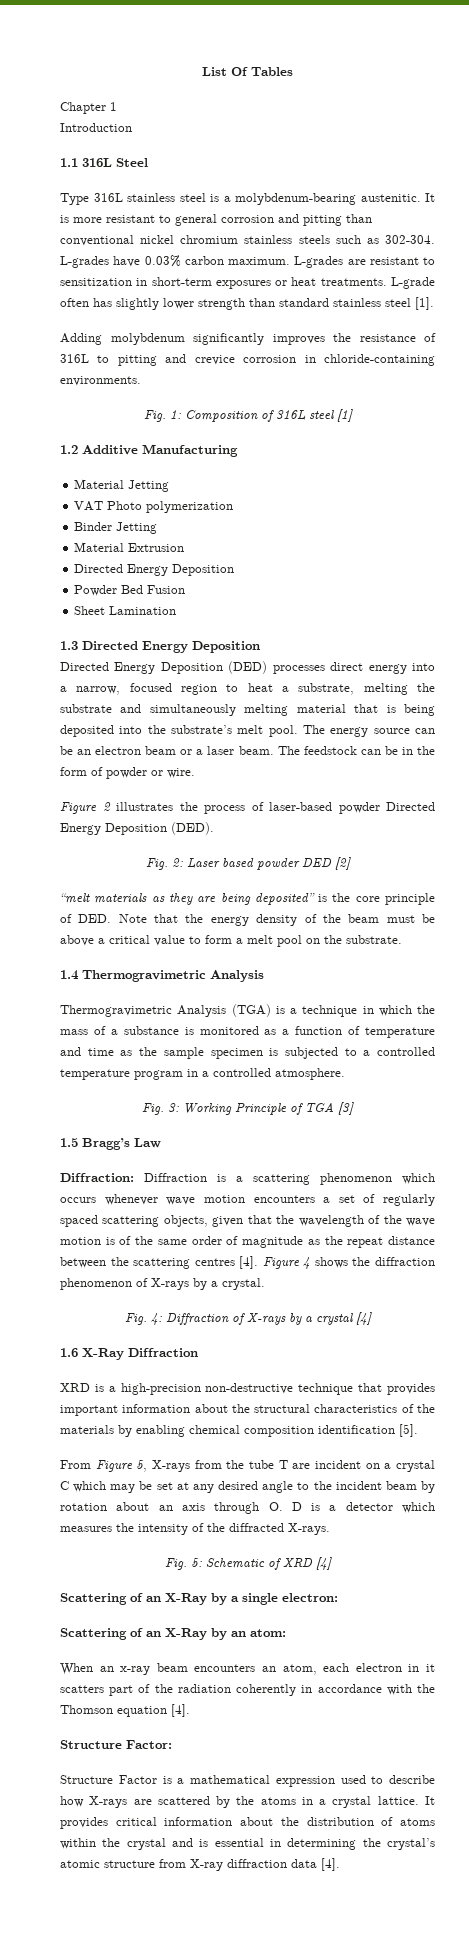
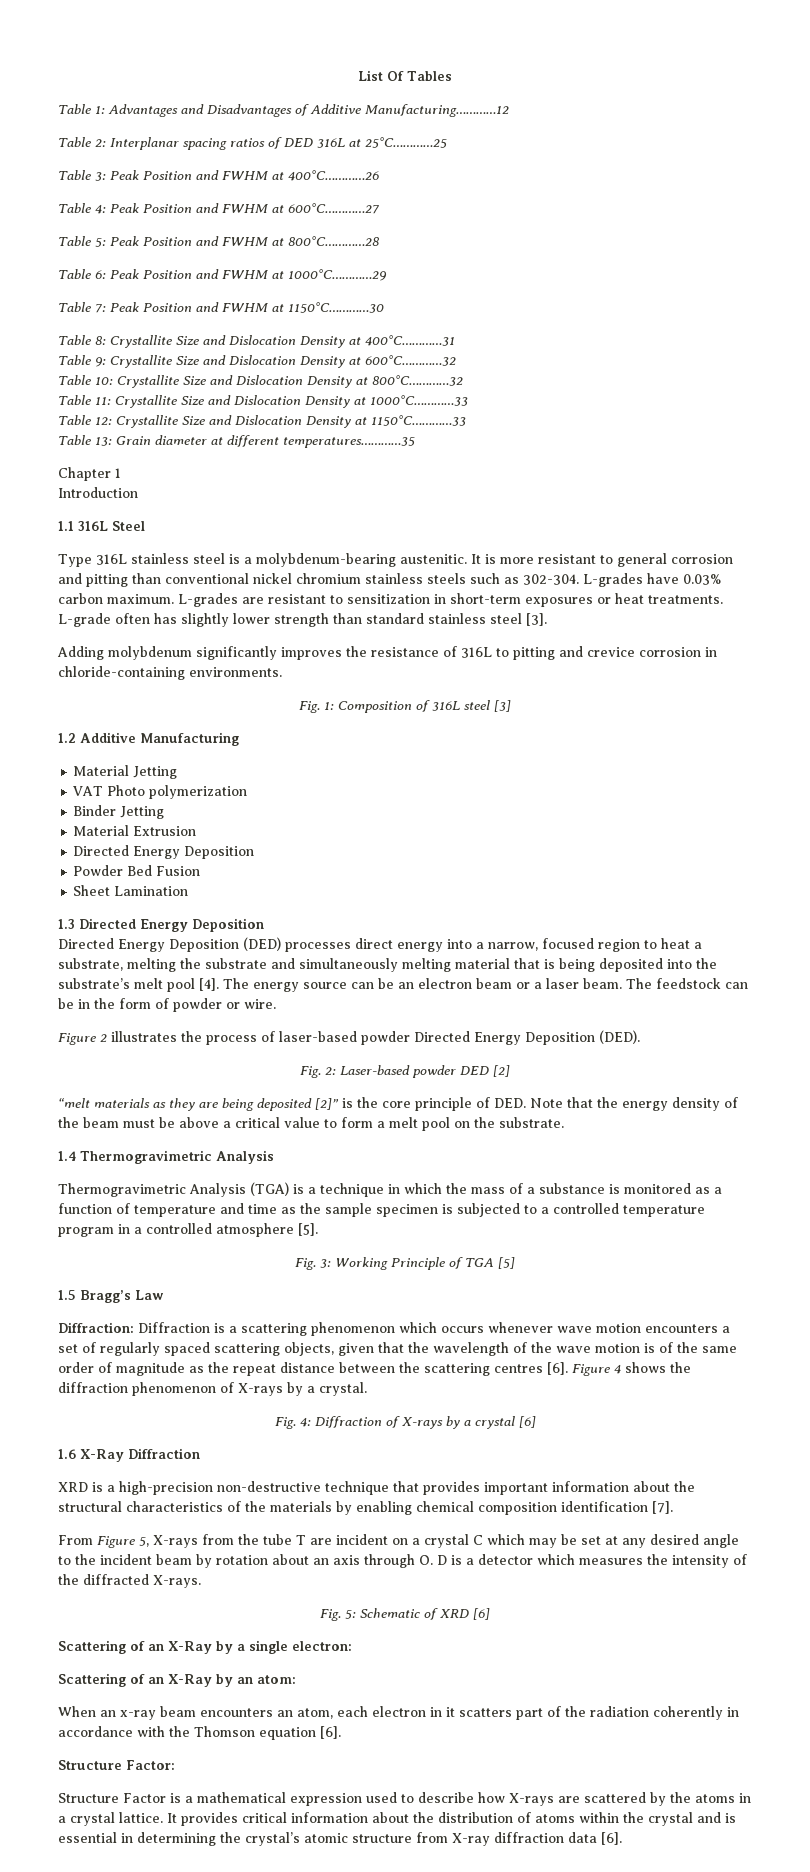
+ Table 1: Advantages and Disadvantages of Additive Manufacturing…………12
+ Table 2: Interplanar spacing ratios of DED 316L at 25°C…………25
+ Table 3: Peak Position and FWHM at 400°C…………26
+ Table 4: Peak Position and FWHM at 600°C…………27
+ Table 5: Peak Position and FWHM at 800°C…………28
+ Table 6: Peak Position and FWHM at 1000°C…………29
+ Table 7: Peak Position and FWHM at 1150°C…………30
+ Table 8: Crystallite Size and Dislocation Density at 400°C…………31
+ Table 9: Crystallite Size and Dislocation Density at 600°C…………32
+ Table 10: Crystallite Size and Dislocation Density at 800°C…………32
+ Table 11: Crystallite Size and Dislocation Density at 1000°C…………33
+ Table 12: Crystallite Size and Dislocation Density at 1150°C…………33
+ Table 13: Grain diameter at different temperatures…………35
- L-grade often has slightly lower strength than standard stainless steel [1].
+ L-grade often has slightly lower strength than standard stainless steel [3].
- Fig. 1: Composition of 316L steel [1]
+ Fig. 1: Composition of 316L steel [3]
- Directed Energy Deposition (DED) processes direct energy into a narrow, focused region to heat a substrate, melting the substrate and simultaneously melting material that is being deposited into the substrate’s melt pool.
+ Directed Energy Deposition (DED) processes direct energy into a narrow, focused region to heat a substrate, melting the substrate and simultaneously melting material that is being deposited into the substrate’s melt pool [4].
- Fig. 2: Laser based powder DED [2]
+ Fig. 2: Laser-based powder DED [2]
- “melt materials as they are being deposited” is the core principle of DED. Note that the energy density of the beam must be above a critical value to form a melt pool on the substrate.
+ “melt materials as they are being deposited [2]” is the core principle of DED. Note that the energy density of the beam must be above a critical value to form a melt pool on the substrate.
- Thermogravimetric Analysis (TGA) is a technique in which the mass of a substance is monitored as a function of temperature and time as the sample specimen is subjected to a controlled temperature program in a controlled atmosphere.
+ Thermogravimetric Analysis (TGA) is a technique in which the mass of a substance is monitored as a function of temperature and time as the sample specimen is subjected to a controlled temperature program in a controlled atmosphere [5].
- Fig. 3: Working Principle of TGA [3]
+ Fig. 3: Working Principle of TGA [5]
- Diffraction: Diffraction is a scattering phenomenon which occurs whenever wave motion encounters a set of regularly spaced scattering objects, given that the wavelength of the wave motion is of the same order of magnitude as the repeat distance between the scattering centres [4].
+ Diffraction: Diffraction is a scattering phenomenon which occurs whenever wave motion encounters a set of regularly spaced scattering objects, given that the wavelength of the wave motion is of the same order of magnitude as the repeat distance between the scattering centres [6].
- Fig. 4: Diffraction of X-rays by a crystal [4]
+ Fig. 4: Diffraction of X-rays by a crystal [6]
- XRD is a high-precision non-destructive technique that provides important information about the structural characteristics of the materials by enabling chemical composition identification [5].
+ XRD is a high-precision non-destructive technique that provides important information about the structural characteristics of the materials by enabling chemical composition identification [7].
- Fig. 5: Schematic of XRD [4]
+ Fig. 5: Schematic of XRD [6]
- When an x-ray beam encounters an atom, each electron in it scatters part of the radiation coherently in accordance with the Thomson equation [4].
+ When an x-ray beam encounters an atom, each electron in it scatters part of the radiation coherently in accordance with the Thomson equation [6].
- It provides critical information about the distribution of atoms within the crystal and is essential in determining the crystal’s atomic structure from X-ray diffraction data [4].
+ It provides critical information about the distribution of atoms within the crystal and is essential in determining the crystal’s atomic structure from X-ray diffraction data [6].

